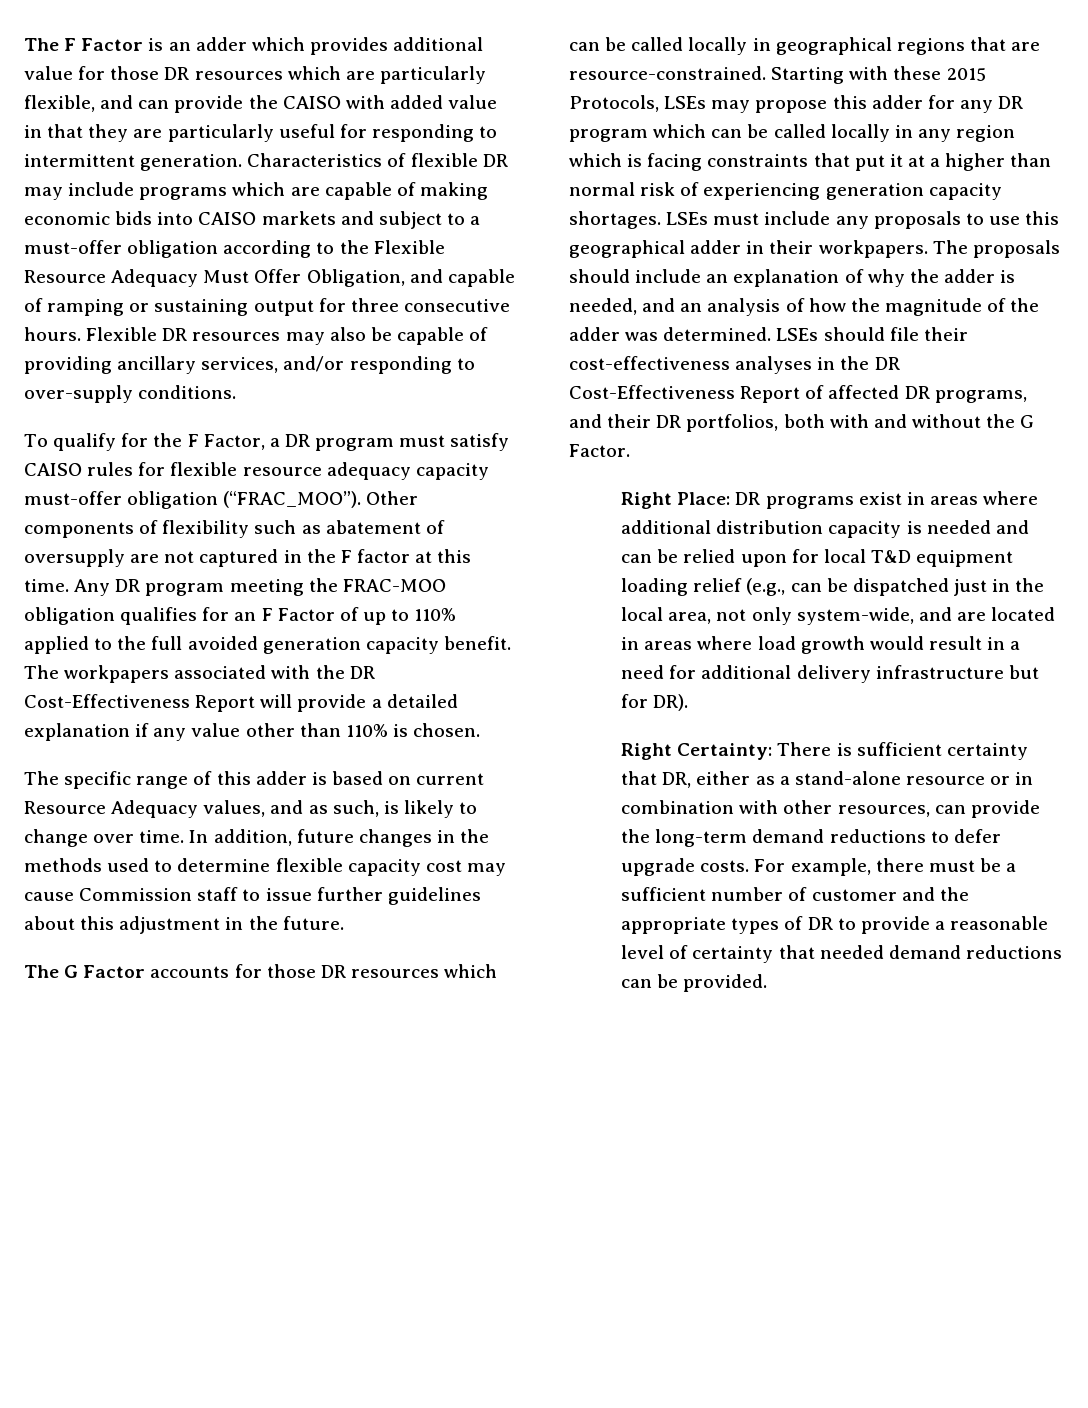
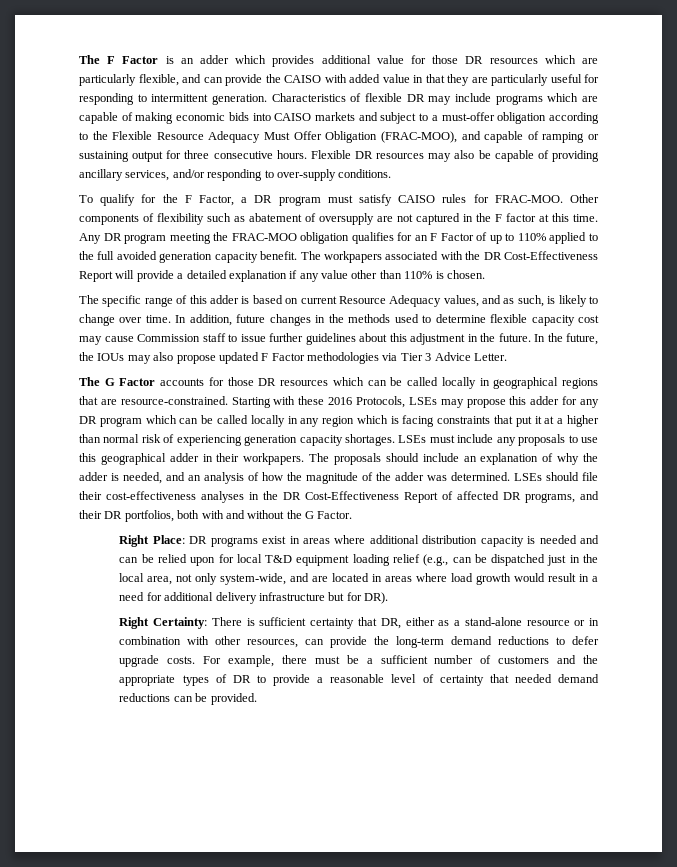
- Characteristics of flexible DR may include programs which are capable of making economic bids into CAISO markets and subject to a must-offer obligation according to the Flexible Resource Adequacy Must Offer Obligation, and capable of ramping or sustaining output for three consecutive hours.
+ Characteristics of flexible DR may include programs which are capable of making economic bids into CAISO markets and subject to a must-offer obligation according to the Flexible Resource Adequacy Must Offer Obligation (FRAC-MOO), and capable of ramping or sustaining output for three consecutive hours.
- To qualify for the F Factor, a DR program must satisfy CAISO rules for flexible resource adequacy capacity must-offer obligation (“FRAC_MOO”).
+ To qualify for the F Factor, a DR program must satisfy CAISO rules for FRAC-MOO.
+ In the future, the IOUs may also propose updated F Factor methodologies via Tier 3 Advice Letter.
- Starting with these 2015 Protocols, LSEs may propose this adder for any DR program which can be called locally in any region which is facing constraints that put it at a higher than normal risk of experiencing generation capacity shortages.
+ Starting with these 2016 Protocols, LSEs may propose this adder for any DR program which can be called locally in any region which is facing constraints that put it at a higher than normal risk of experiencing generation capacity shortages.
- For example, there must be a sufficient number of customer and the appropriate types of DR to provide a reasonable level of certainty that needed demand reductions can be provided.
+ For example, there must be a sufficient number of customers and the appropriate types of DR to provide a reasonable level of certainty that needed demand reductions can be provided.

